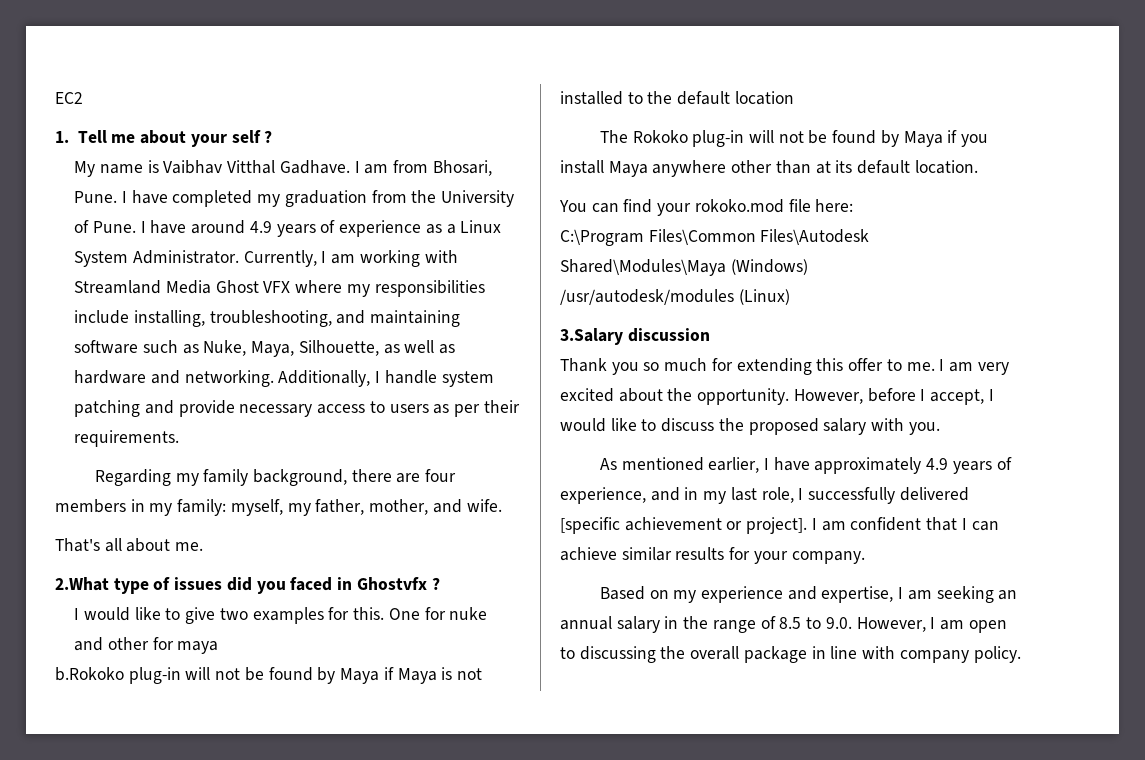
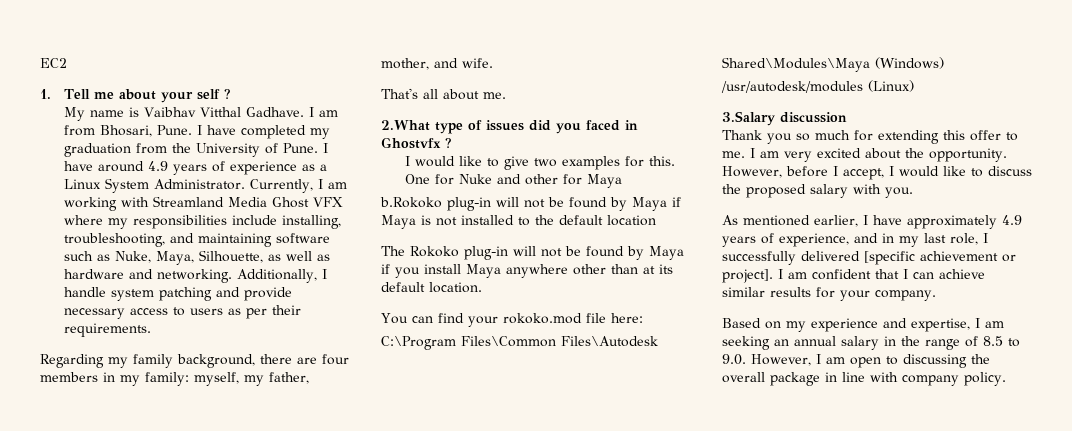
- One for nuke and other for maya
+ One for Nuke and other for Maya

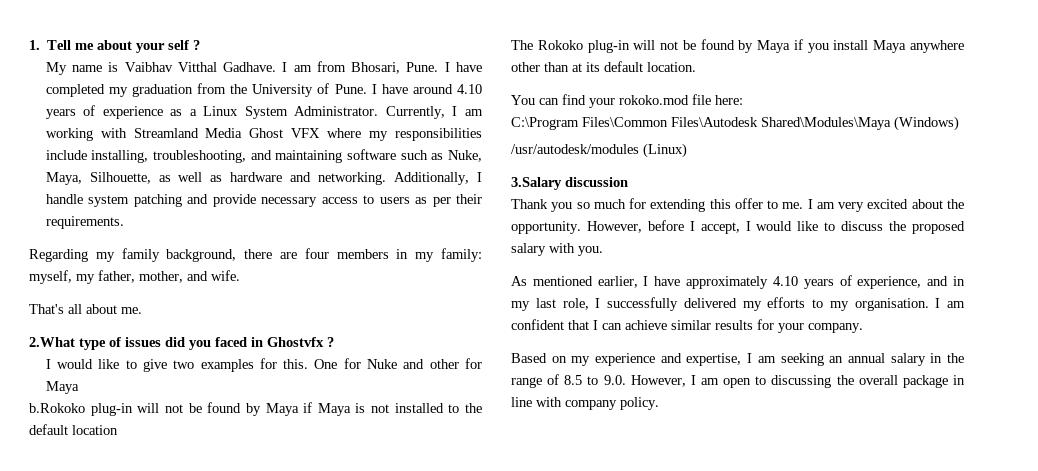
- EC2
- I have around 4.9 years of experience as a Linux System Administrator.
+ I have around 4.10 years of experience as a Linux System Administrator.
- As mentioned earlier, I have approximately 4.9 years of experience, and in my last role, I successfully delivered [specific achievement or project].
+ As mentioned earlier, I have approximately 4.10 years of experience, and in my last role, I successfully delivered my efforts to my organisation.

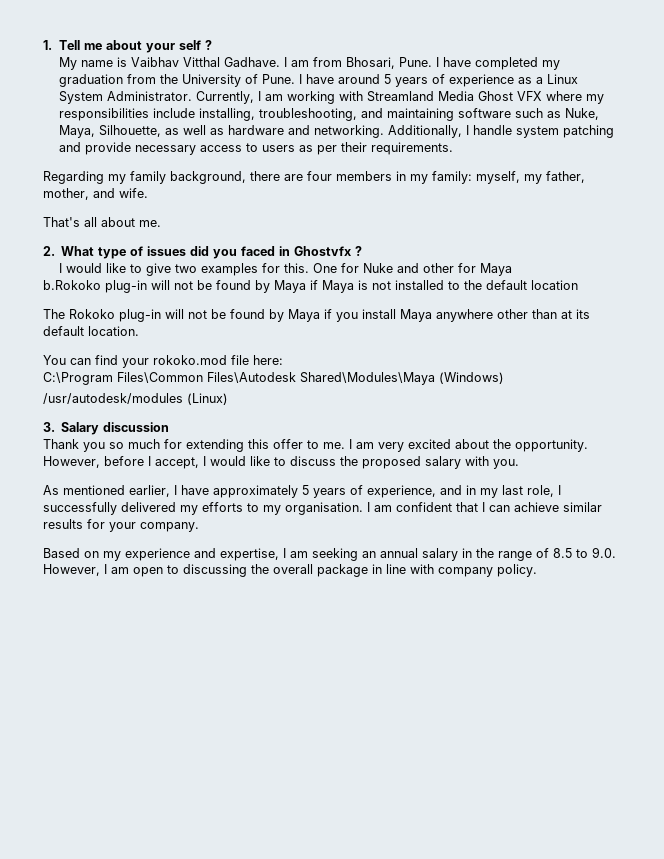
- I have around 4.10 years of experience as a Linux System Administrator.
+ I have around 5 years of experience as a Linux System Administrator.
- 2.What type of issues did you faced in Ghostvfx ?
+ 2. What type of issues did you faced in Ghostvfx ?
- 3.Salary discussion
+ 3. Salary discussion
- As mentioned earlier, I have approximately 4.10 years of experience, and in my last role, I successfully delivered my efforts to my organisation.
+ As mentioned earlier, I have approximately 5 years of experience, and in my last role, I successfully delivered my efforts to my organisation.

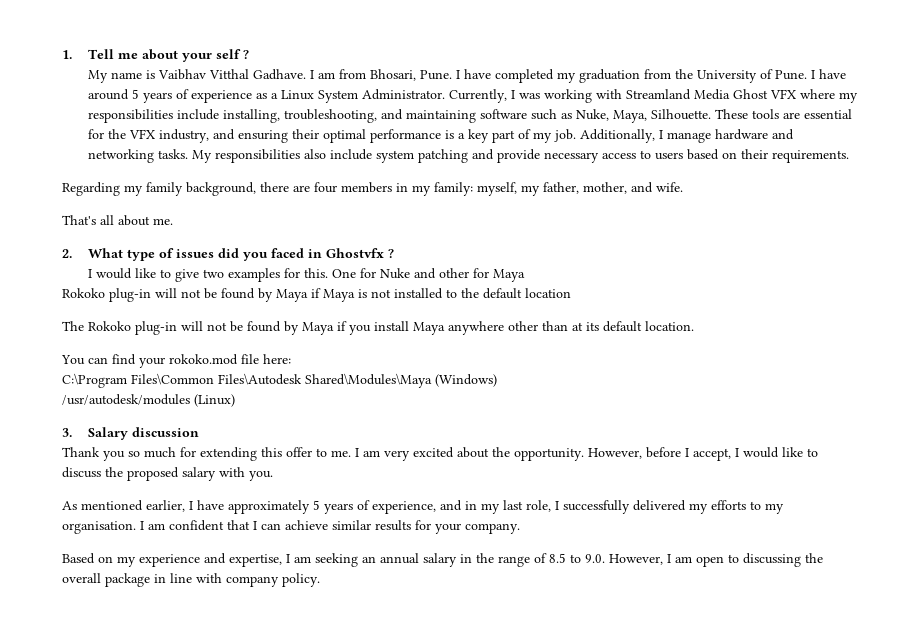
- Currently, I am working with Streamland Media Ghost VFX where my responsibilities include installing, troubleshooting, and maintaining software such as Nuke, Maya, Silhouette, as well as hardware and networking. Additionally, I handle system patching and provide necessary access to users as per their requirements.
+ Currently, I was working with Streamland Media Ghost VFX where my responsibilities include installing, troubleshooting, and maintaining software such as Nuke, Maya, Silhouette. These tools are essential for the VFX industry, and ensuring their optimal performance is a key part of my job. Additionally, I manage hardware and networking tasks. My responsibilities also include system patching and provide necessary access to users based on their requirements.
- b.Rokoko plug-in will not be found by Maya if Maya is not installed to the default location
+ Rokoko plug-in will not be found by Maya if Maya is not installed to the default location

